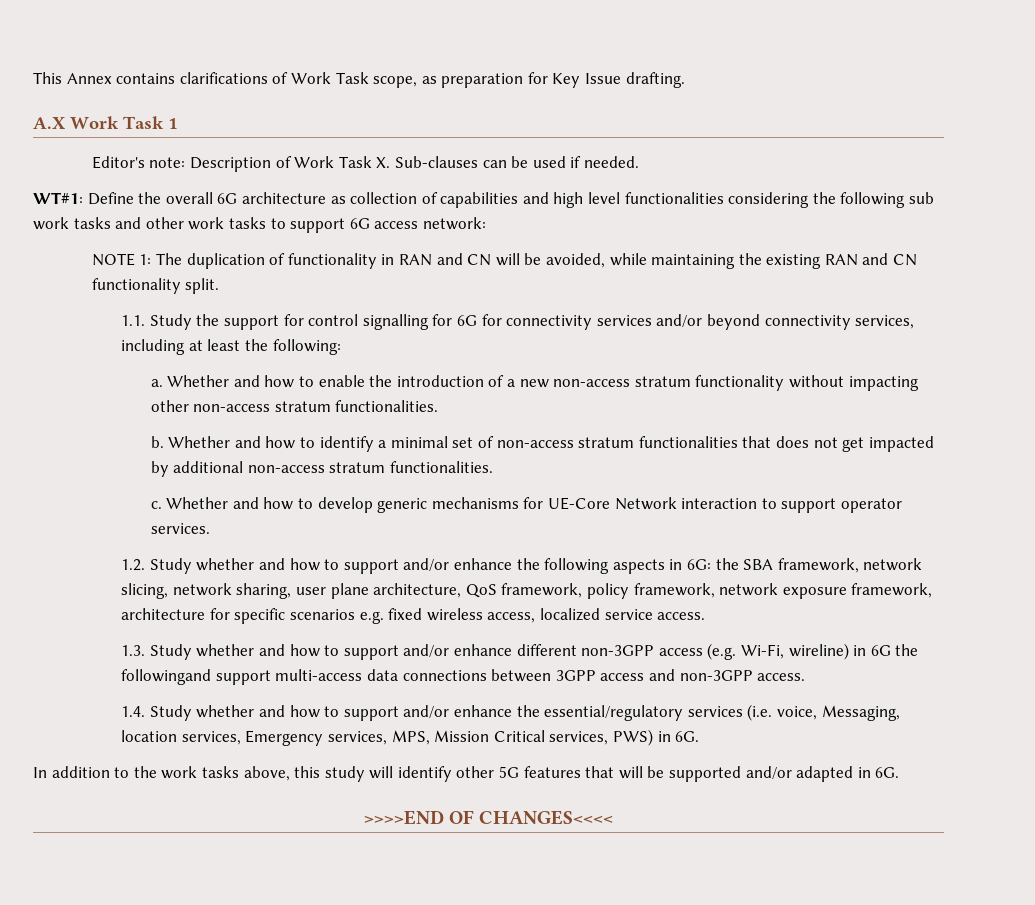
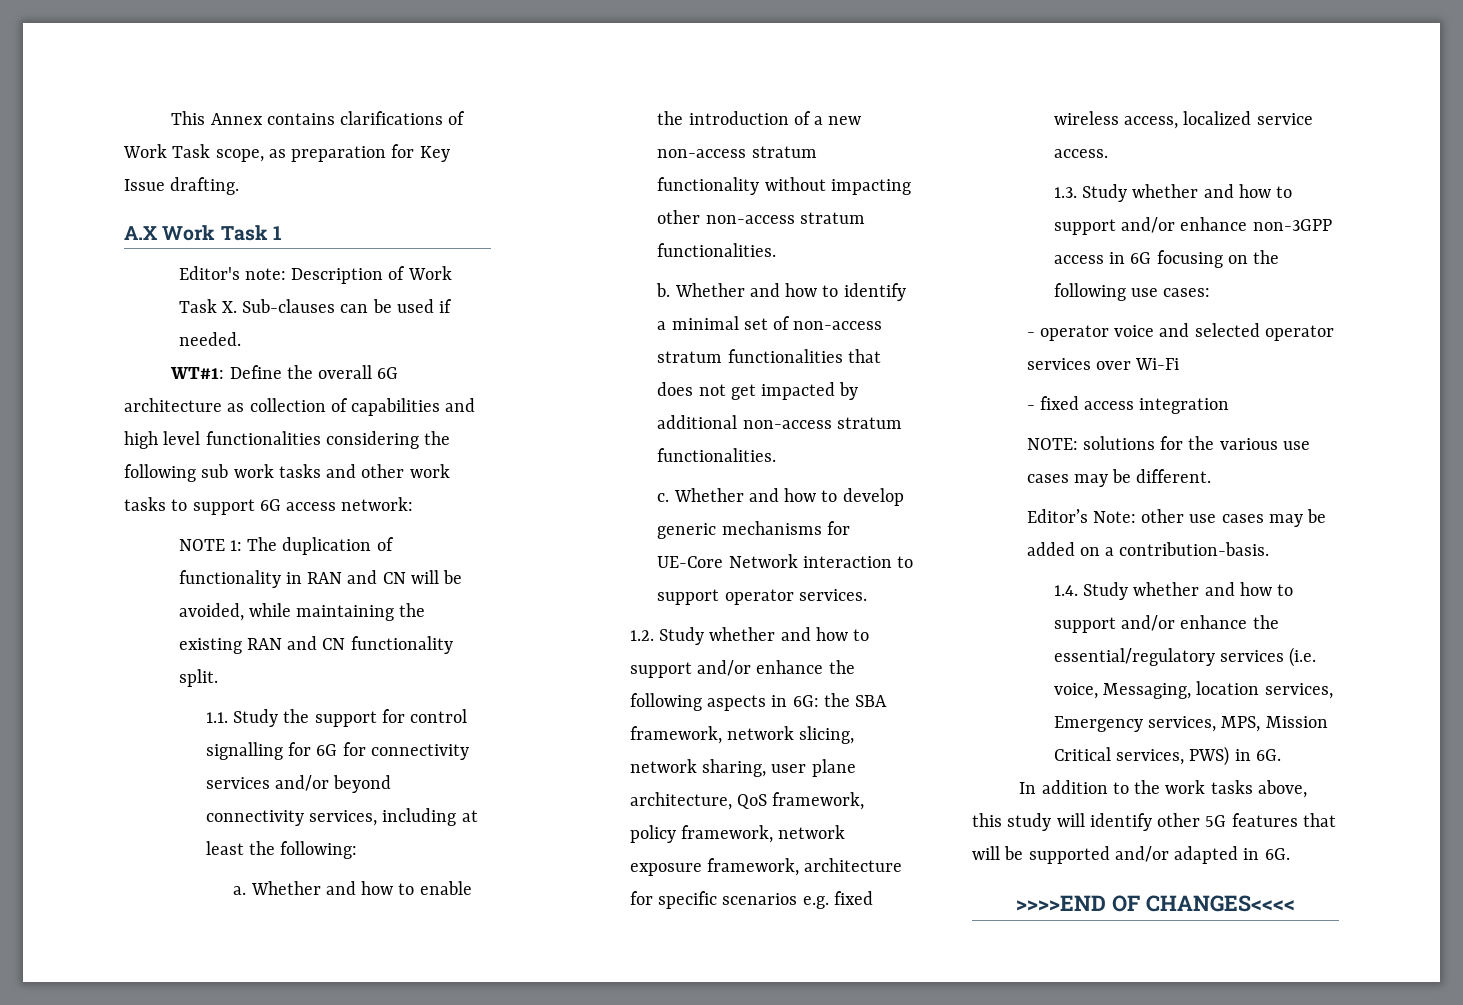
- 1.3. Study whether and how to support and/or enhance different non-3GPP access (e.g. Wi-Fi, wireline) in 6G the followingand support multi-access data connections between 3GPP access and non-3GPP access.
+ 1.3. Study whether and how to support and/or enhance non-3GPP access in 6G focusing on the following use cases:
+ - operator voice and selected operator services over Wi-Fi
+ - fixed access integration
+ NOTE: solutions for the various use cases may be different.
+ Editor’s Note: other use cases may be added on a contribution-basis.

